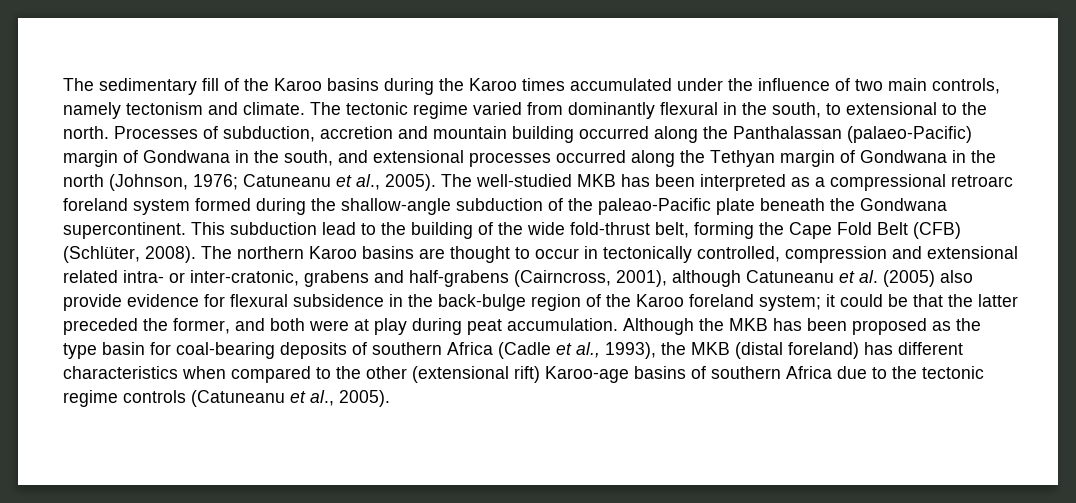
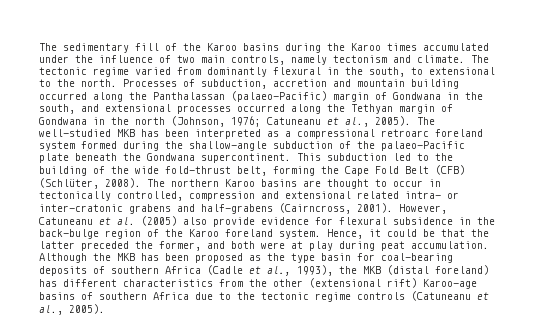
- The well-studied MKB has been interpreted as a compressional retroarc foreland system formed during the shallow-angle subduction of the paleao-Pacific plate beneath the Gondwana supercontinent.
+ The well-studied MKB has been interpreted as a compressional retroarc foreland system formed during the shallow-angle subduction of the palaeo-Pacific plate beneath the Gondwana supercontinent.
- This subduction lead to the building of the wide fold-thrust belt, forming the Cape Fold Belt (CFB) (Schlüter, 2008).
+ This subduction led to the building of the wide fold-thrust belt, forming the Cape Fold Belt (CFB) (Schlüter, 2008).
- The northern Karoo basins are thought to occur in tectonically controlled, compression and extensional related intra- or inter-cratonic, grabens and half-grabens (Cairncross, 2001), although Catuneanu et al. (2005) also provide evidence for flexural subsidence in the back-bulge region of the Karoo foreland system; it could be that the latter preceded the former, and both were at play during peat accumulation.
+ The northern Karoo basins are thought to occur in tectonically controlled, compression and extensional related intra- or inter-cratonic grabens and half-grabens (Cairncross, 2001). However, Catuneanu et al. (2005) also provide evidence for flexural subsidence in the back-bulge region of the Karoo foreland system. Hence, it could be that the latter preceded the former, and both were at play during peat accumulation.
- Although the MKB has been proposed as the type basin for coal-bearing deposits of southern Africa (Cadle et al., 1993), the MKB (distal foreland) has different characteristics when compared to the other (extensional rift) Karoo-age basins of southern Africa due to the tectonic regime controls (Catuneanu et al., 2005).
+ Although the MKB has been proposed as the type basin for coal-bearing deposits of southern Africa (Cadle et al., 1993), the MKB (distal foreland) has different characteristics from the other (extensional rift) Karoo-age basins of southern Africa due to the tectonic regime controls (Catuneanu et al., 2005).

